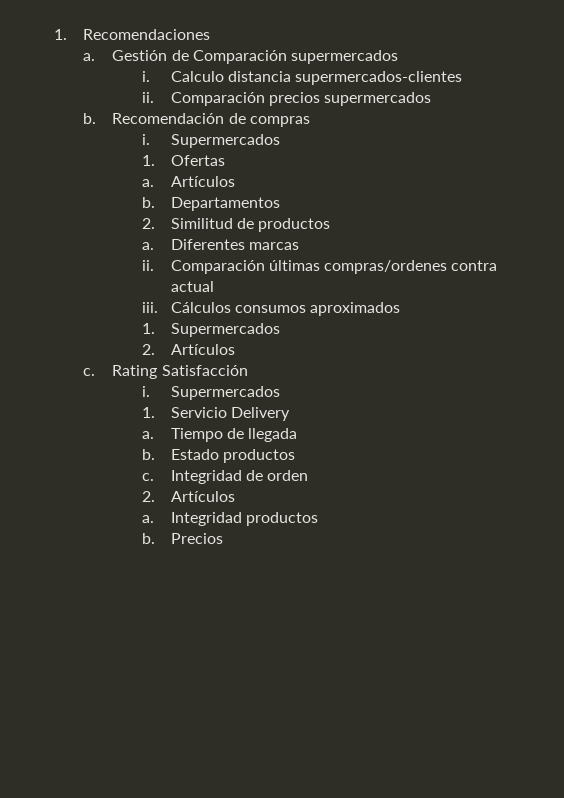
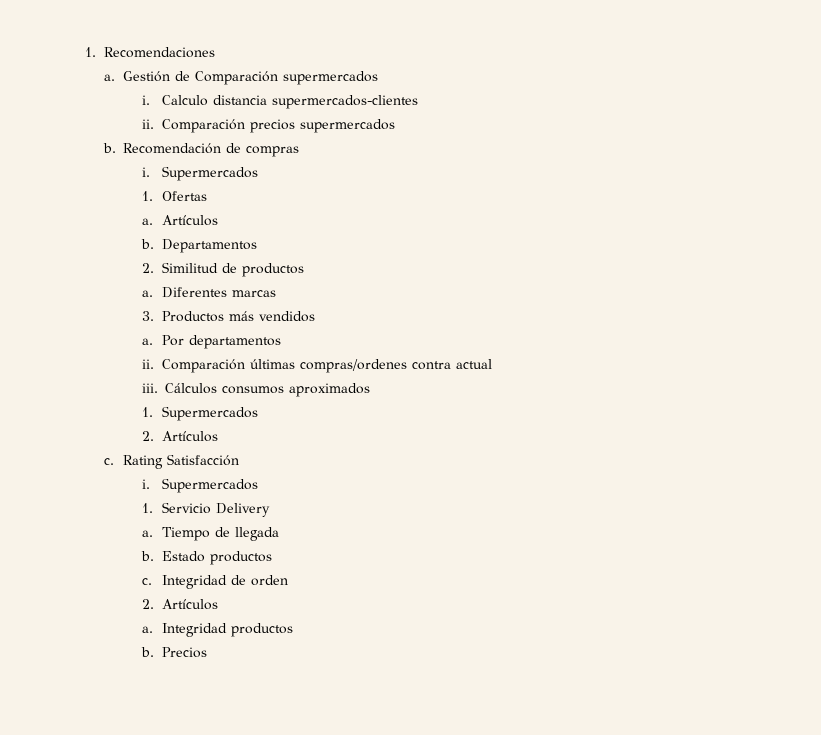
+ 3. Productos más vendidos
+ a. Por departamentos

